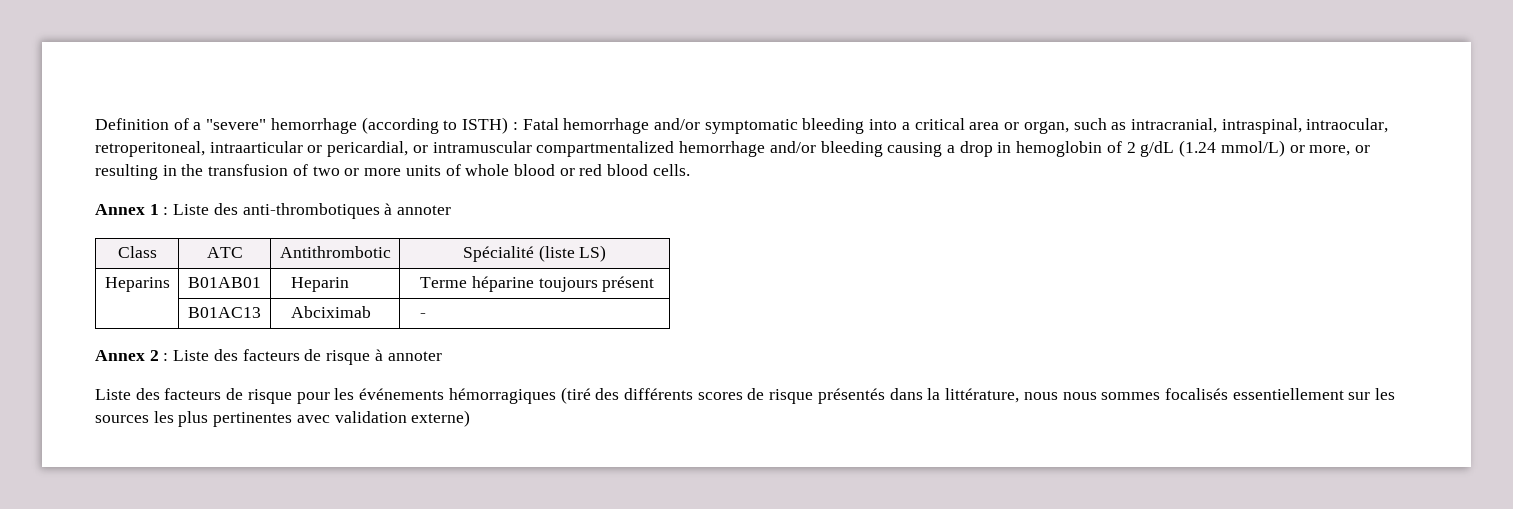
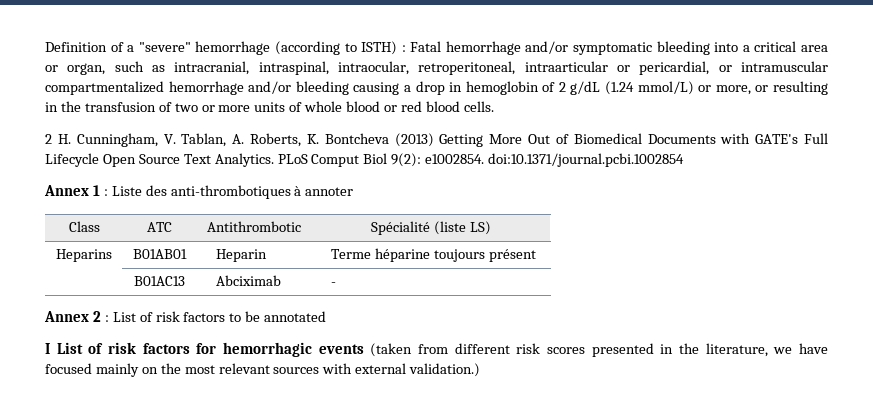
+ 2 H. Cunningham, V. Tablan, A. Roberts, K. Bontcheva (2013) Getting More Out of Biomedical Documents with GATE's Full Lifecycle Open Source Text Analytics. PLoS Comput Biol 9(2): e1002854. doi:10.1371/journal.pcbi.1002854
- Annex 2 : Liste des facteurs de risque à annoter
- Liste des facteurs de risque pour les événements hémorragiques (tiré des différents scores de risque présentés dans la littérature, nous nous sommes focalisés essentiellement sur les sources les plus pertinentes avec validation externe)
+ Annex 2 : List of risk factors to be annotated
+ I List of risk factors for hemorrhagic events (taken from different risk scores presented in the literature, we have focused mainly on the most relevant sources with external validation.)

